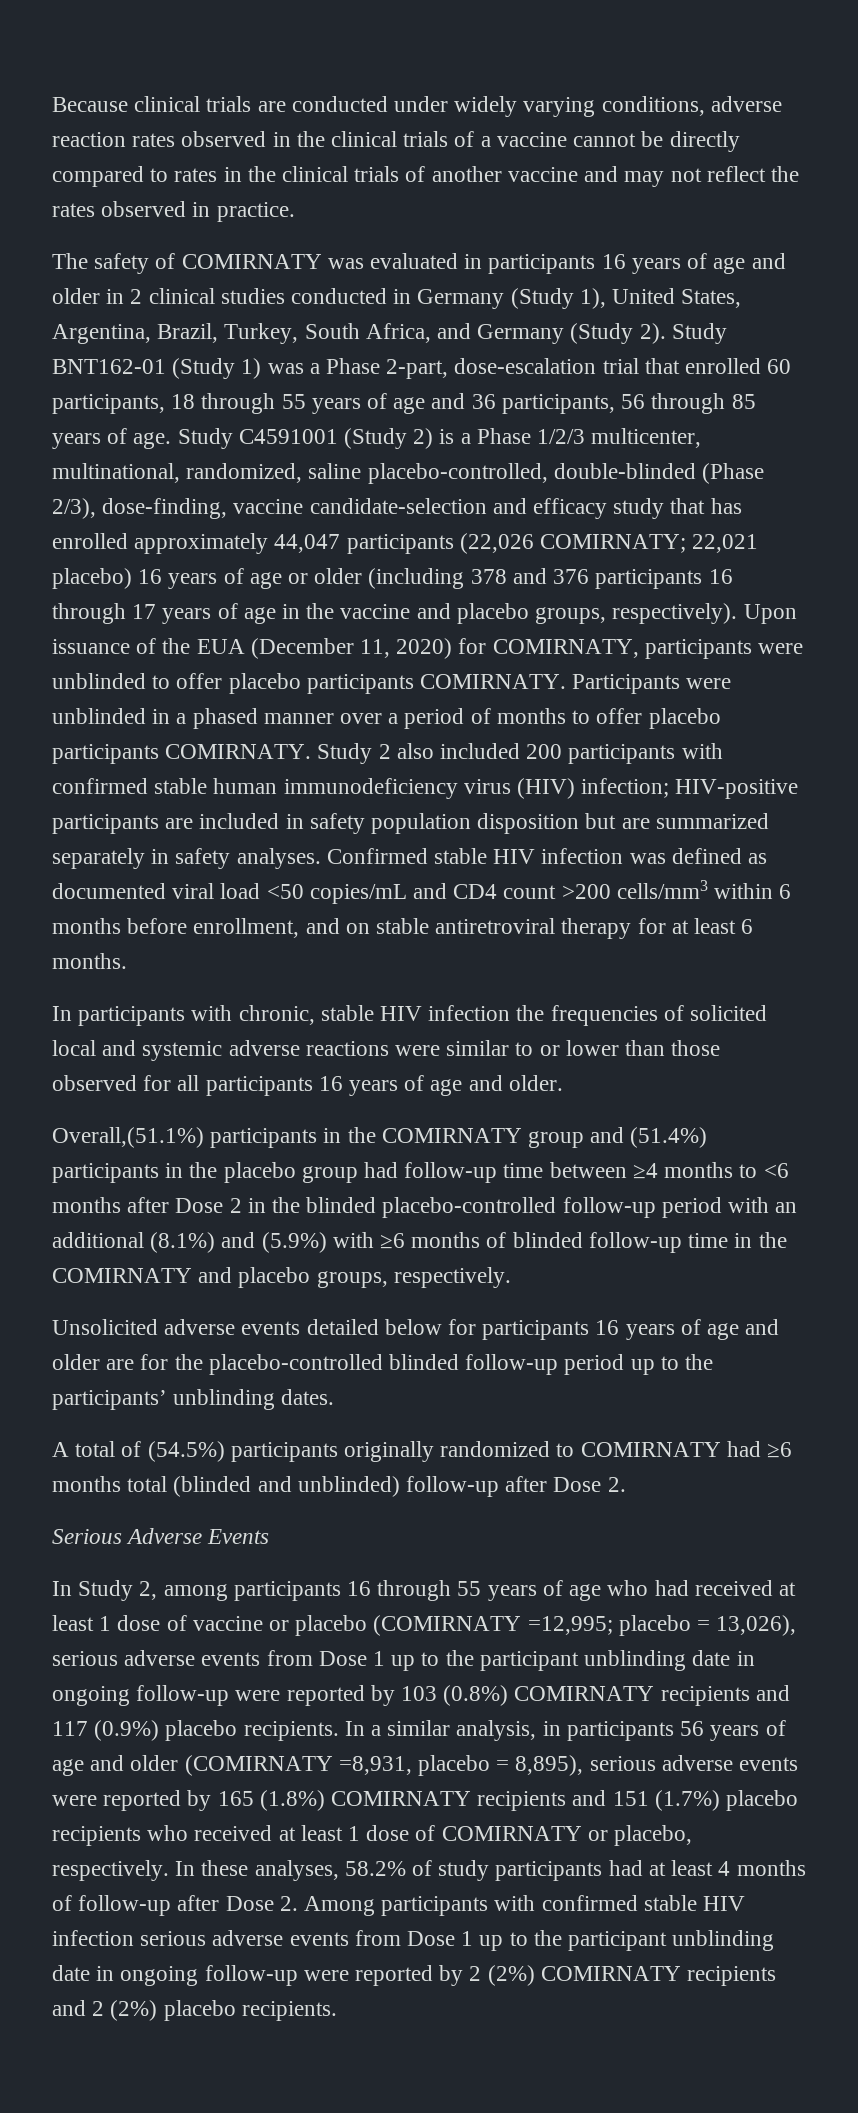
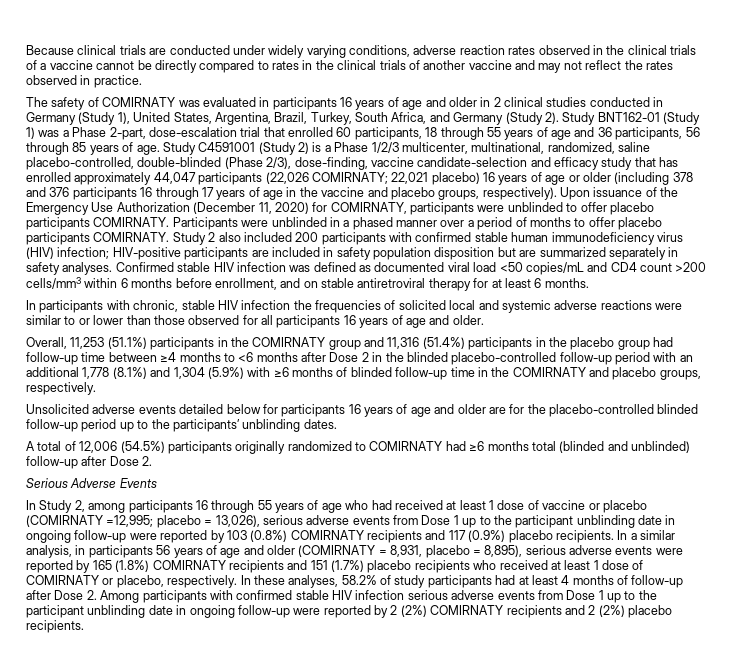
- Upon issuance of the EUA (December 11, 2020) for COMIRNATY, participants were unblinded to offer placebo participants COMIRNATY.
+ Upon issuance of the Emergency Use Authorization (December 11, 2020) for COMIRNATY, participants were unblinded to offer placebo participants COMIRNATY.
- Overall,(51.1%) participants in the COMIRNATY group and (51.4%) participants in the placebo group had follow-up time between ≥4 months to <6 months after Dose 2 in the blinded placebo-controlled follow-up period with an additional (8.1%) and (5.9%) with ≥6 months of blinded follow-up time in the COMIRNATY and placebo groups, respectively.
+ Overall, 11,253 (51.1%) participants in the COMIRNATY group and 11,316 (51.4%) participants in the placebo group had follow-up time between ≥4 months to <6 months after Dose 2 in the blinded placebo-controlled follow-up period with an additional 1,778 (8.1%) and 1,304 (5.9%) with ≥6 months of blinded follow-up time in the COMIRNATY and placebo groups, respectively.
- A total of (54.5%) participants originally randomized to COMIRNATY had ≥6 months total (blinded and unblinded) follow-up after Dose 2.
+ A total of 12,006 (54.5%) participants originally randomized to COMIRNATY had ≥6 months total (blinded and unblinded) follow-up after Dose 2.
- In a similar analysis, in participants 56 years of age and older (COMIRNATY =8,931, placebo = 8,895), serious adverse events were reported by 165 (1.8%) COMIRNATY recipients and 151 (1.7%) placebo recipients who received at least 1 dose of COMIRNATY or placebo, respectively.
+ In a similar analysis, in participants 56 years of age and older (COMIRNATY = 8,931, placebo = 8,895), serious adverse events were reported by 165 (1.8%) COMIRNATY recipients and 151 (1.7%) placebo recipients who received at least 1 dose of COMIRNATY or placebo, respectively.

